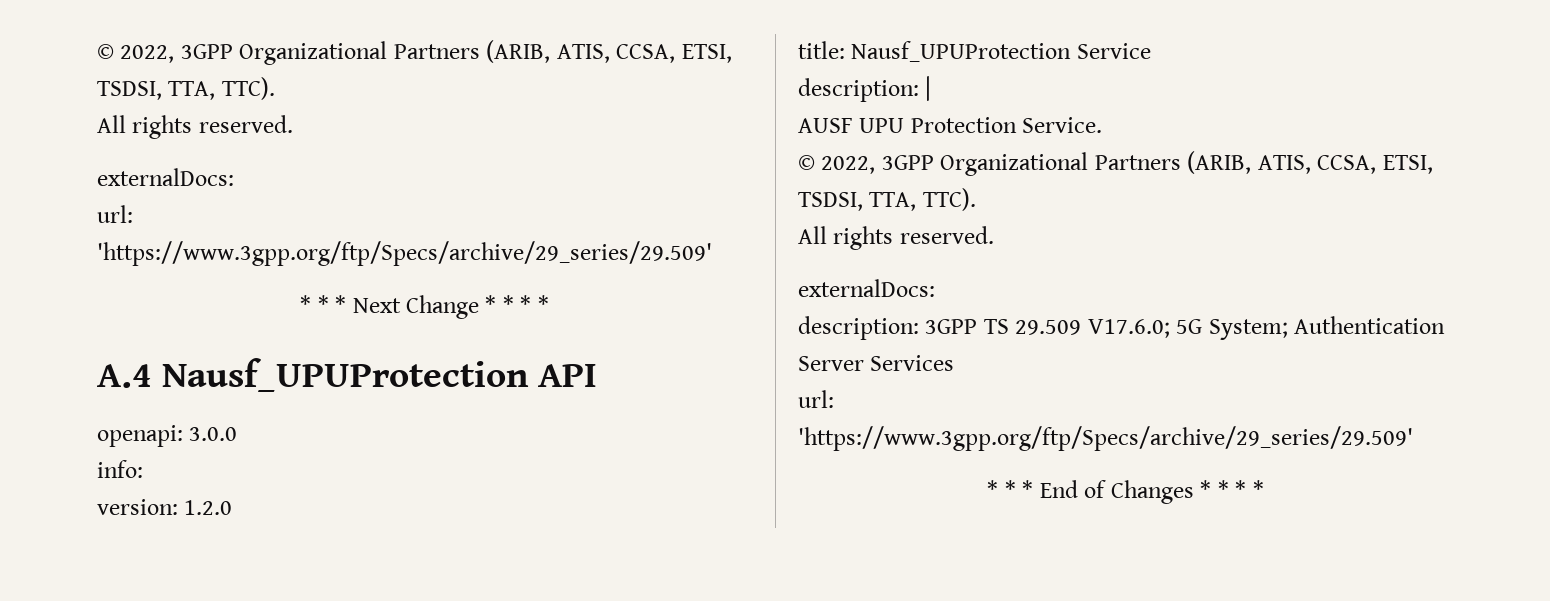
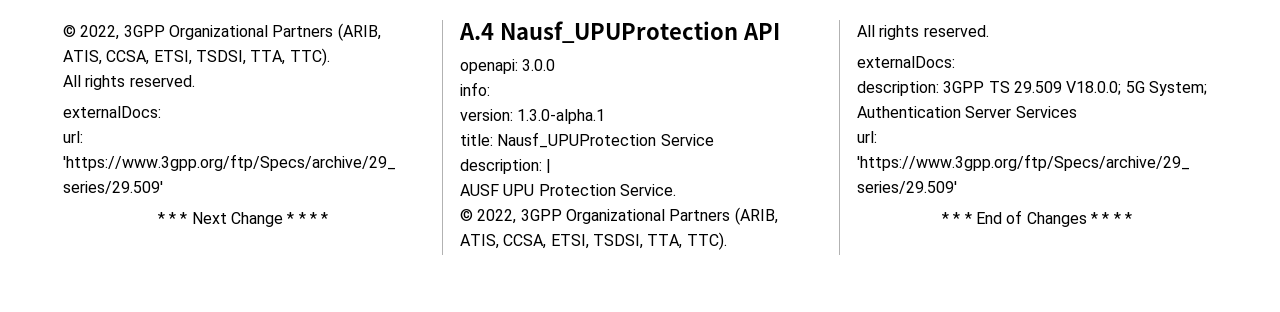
- version: 1.2.0
+ version: 1.3.0-alpha.1
- description: 3GPP TS 29.509 V17.6.0; 5G System; Authentication Server Services
+ description: 3GPP TS 29.509 V18.0.0; 5G System; Authentication Server Services

